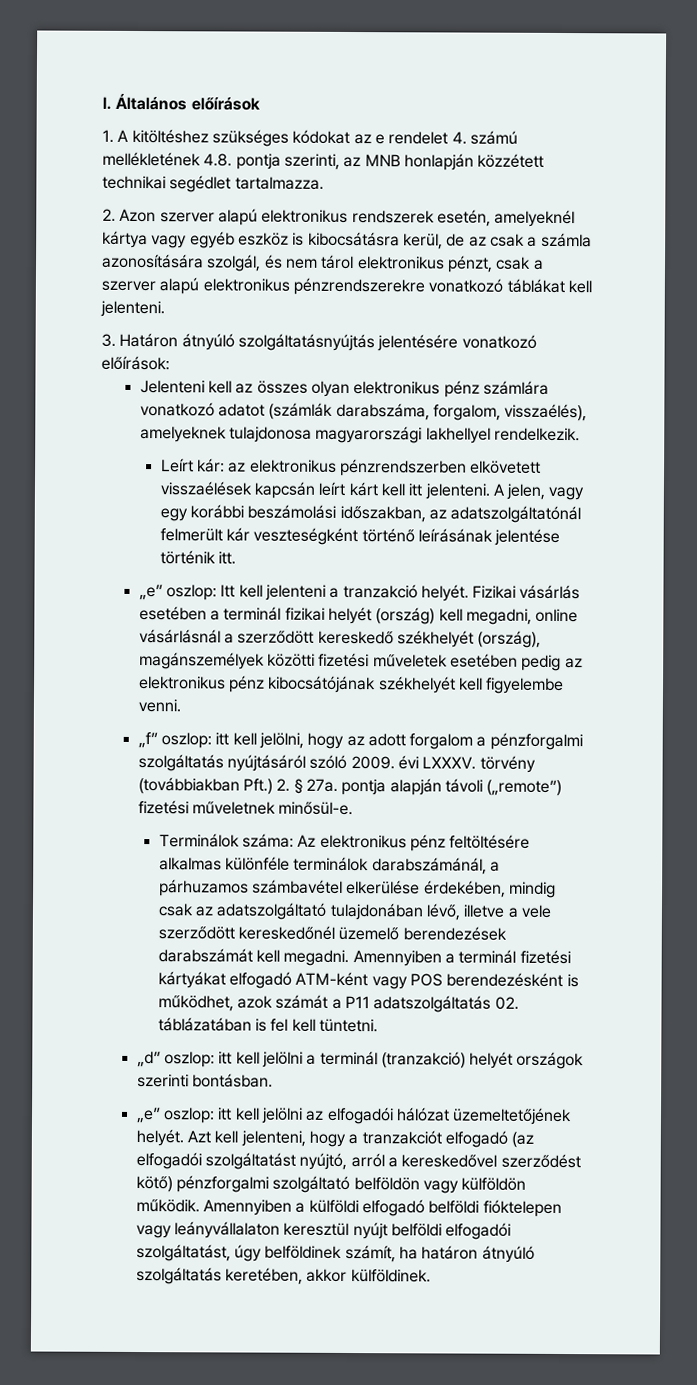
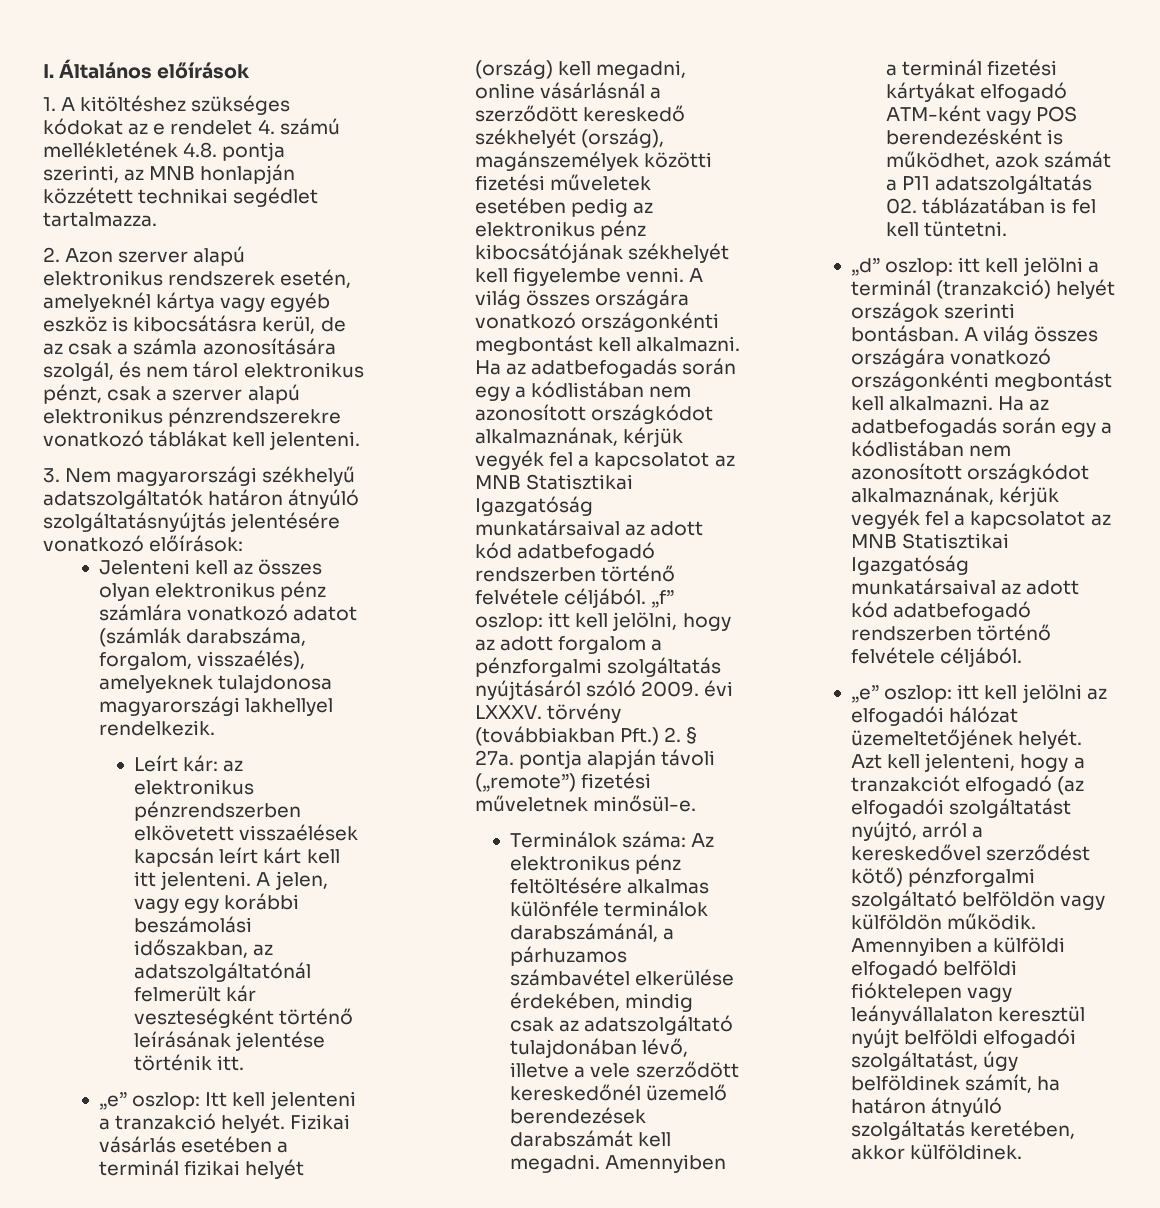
- 3. Határon átnyúló szolgáltatásnyújtás jelentésére vonatkozó előírások:
+ 3. Nem magyarországi székhelyű adatszolgáltatók határon átnyúló szolgáltatásnyújtás jelentésére vonatkozó előírások:
- Fizikai vásárlás esetében a terminál fizikai helyét (ország) kell megadni, online vásárlásnál a szerződött kereskedő székhelyét (ország), magánszemélyek közötti fizetési műveletek esetében pedig az elektronikus pénz kibocsátójának székhelyét kell figyelembe venni.
- „f” oszlop:
+ Fizikai vásárlás esetében a terminál fizikai helyét (ország) kell megadni, online vásárlásnál a szerződött kereskedő székhelyét (ország), magánszemélyek közötti fizetési műveletek esetében pedig az elektronikus pénz kibocsátójának székhelyét kell figyelembe venni. A világ összes országára vonatkozó országonkénti megbontást kell alkalmazni. Ha az adatbefogadás során egy a kódlistában nem azonosított országkódot alkalmaznának, kérjük vegyék fel a kapcsolatot az MNB Statisztikai Igazgatóság munkatársaival az adott kód adatbefogadó rendszerben történő felvétele céljából. „f” oszlop:
- „d” oszlop: itt kell jelölni a terminál (tranzakció) helyét országok szerinti bontásban.
+ „d” oszlop: itt kell jelölni a terminál (tranzakció) helyét országok szerinti bontásban. A világ összes országára vonatkozó országonkénti megbontást kell alkalmazni. Ha az adatbefogadás során egy a kódlistában nem azonosított országkódot alkalmaznának, kérjük vegyék fel a kapcsolatot az MNB Statisztikai Igazgatóság munkatársaival az adott kód adatbefogadó rendszerben történő felvétele céljából.

